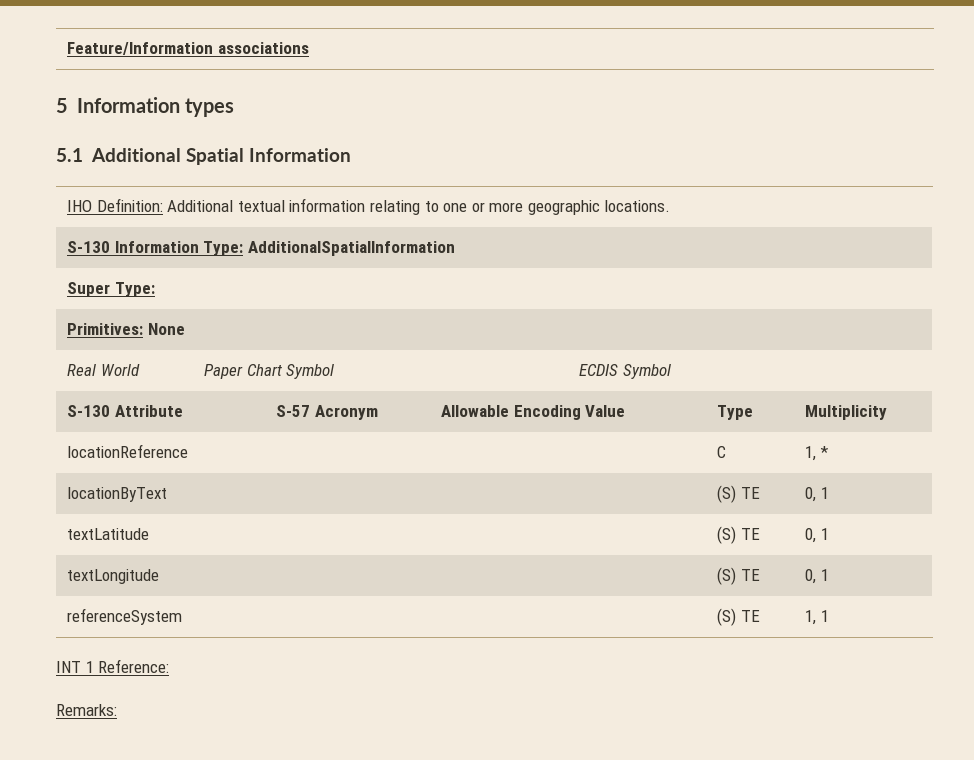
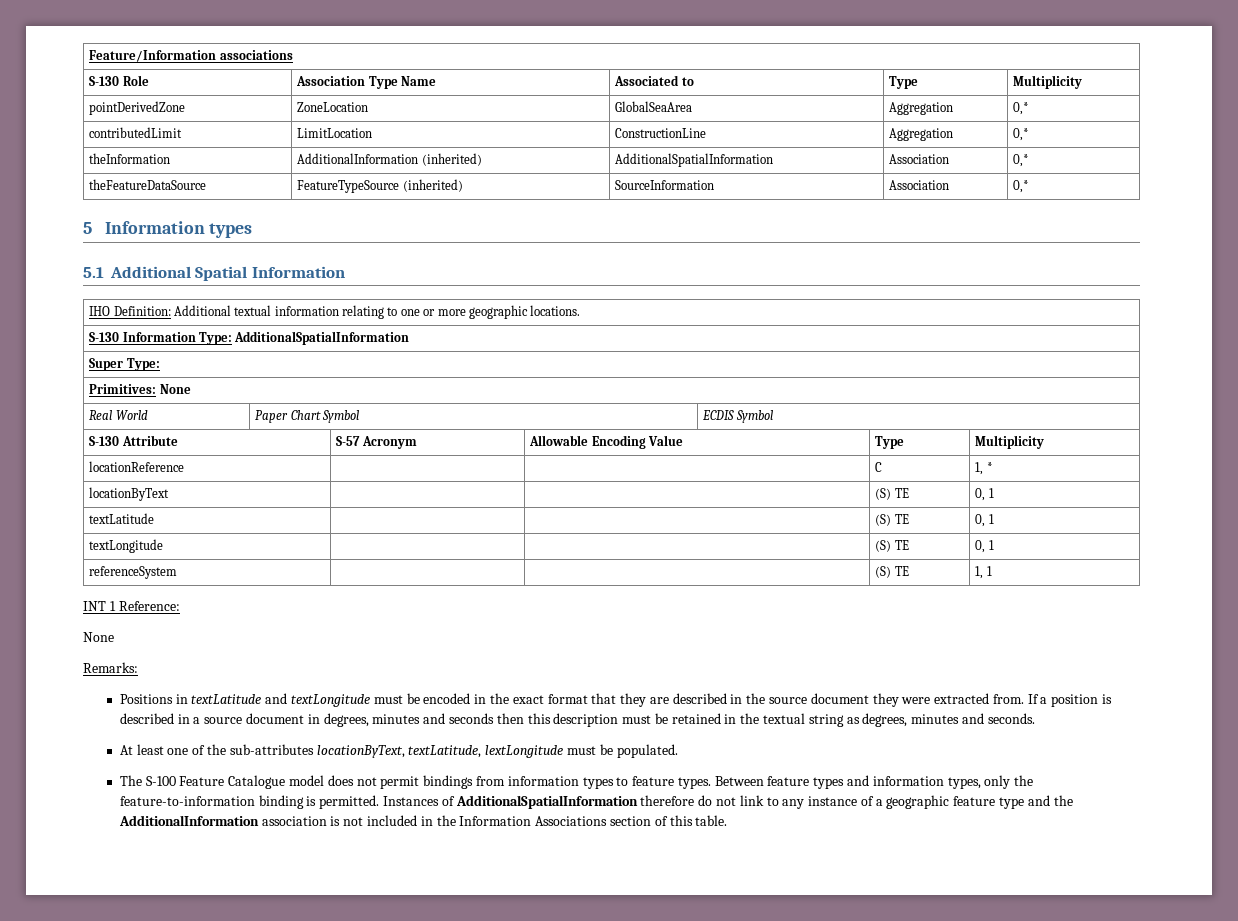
+ S-130 Role | Association Type Name | Associated to | Type | Multiplicity
+ pointDerivedZone | ZoneLocation | GlobalSeaArea | Aggregation | 0,*
+ contributedLimit | LimitLocation | ConstructionLine | Aggregation | 0,*
+ theInformation | AdditionalInformation (inherited) | AdditionalSpatialInformation | Association | 0,*
+ theFeatureDataSource | FeatureTypeSource (inherited) | SourceInformation | Association | 0,*
  INT 1 Reference:
+ None
+ Positions in textLatitude and textLongitude must be encoded in the exact format that they are described in the source document they were extracted from. If a position is described in a source document in degrees, minutes and seconds then this description must be retained in the textual string as degrees, minutes and seconds.
+ At least one of the sub-attributes locationByText, textLatitude, lextLongitude must be populated.
+ The S-100 Feature Catalogue model does not permit bindings from information types to feature types. Between feature types and information types, only the feature-to-information binding is permitted. Instances of AdditionalSpatialInformation therefore do not link to any instance of a geographic feature type and the AdditionalInformation association is not included in the Information Associations section of this table.

